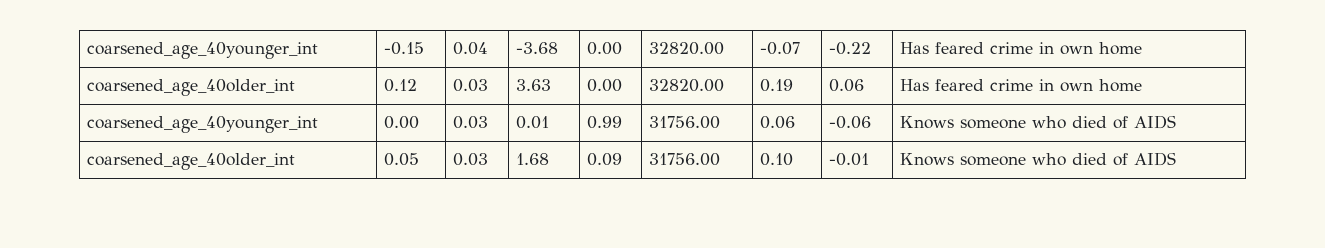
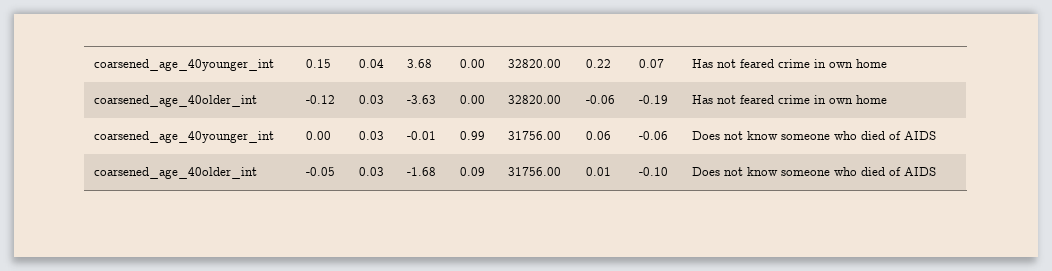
- coarsened_age_40younger_int | -0.15 | 0.04 | -3.68 | 0.00 | 32820.00 | -0.07 | -0.22 | Has feared crime in own home
+ coarsened_age_40younger_int | 0.15 | 0.04 | 3.68 | 0.00 | 32820.00 | 0.22 | 0.07 | Has not feared crime in own home
- coarsened_age_40older_int | 0.12 | 0.03 | 3.63 | 0.00 | 32820.00 | 0.19 | 0.06 | Has feared crime in own home
+ coarsened_age_40older_int | -0.12 | 0.03 | -3.63 | 0.00 | 32820.00 | -0.06 | -0.19 | Has not feared crime in own home
- coarsened_age_40younger_int | 0.00 | 0.03 | 0.01 | 0.99 | 31756.00 | 0.06 | -0.06 | Knows someone who died of AIDS
+ coarsened_age_40younger_int | 0.00 | 0.03 | -0.01 | 0.99 | 31756.00 | 0.06 | -0.06 | Does not know someone who died of AIDS
- coarsened_age_40older_int | 0.05 | 0.03 | 1.68 | 0.09 | 31756.00 | 0.10 | -0.01 | Knows someone who died of AIDS
+ coarsened_age_40older_int | -0.05 | 0.03 | -1.68 | 0.09 | 31756.00 | 0.01 | -0.10 | Does not know someone who died of AIDS

